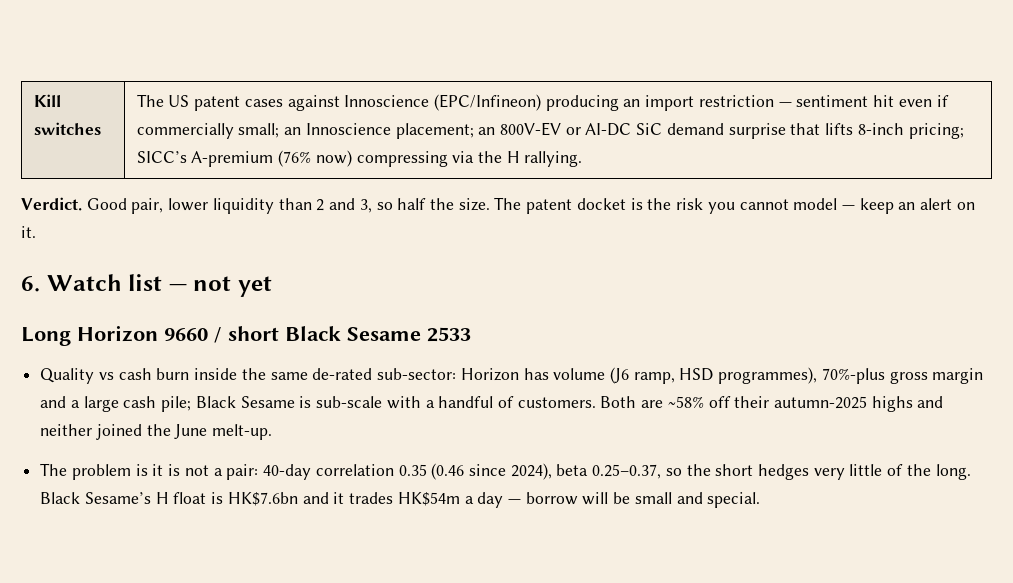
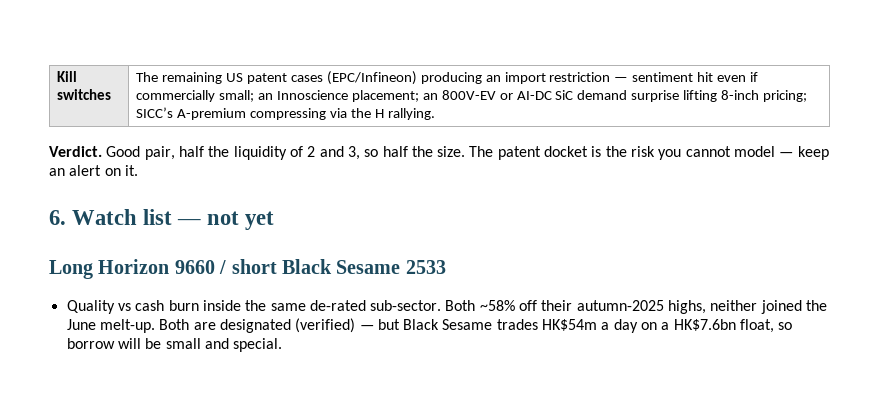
- The US patent cases against Innoscience (EPC/Infineon) producing an import restriction — sentiment hit even if commercially small; an Innoscience placement; an 800V-EV or AI-DC SiC demand surprise that lifts 8-inch pricing; SICC’s A-premium (76% now) compressing via the H rallying.
+ The remaining US patent cases (EPC/Infineon) producing an import restriction — sentiment hit even if commercially small; an Innoscience placement; an 800V-EV or AI-DC SiC demand surprise lifting 8-inch pricing; SICC’s A-premium compressing via the H rallying.
- Good pair, lower liquidity than 2 and 3, so half the size.
+ Good pair, half the liquidity of 2 and 3, so half the size.
- Quality vs cash burn inside the same de-rated sub-sector: Horizon has volume (J6 ramp, HSD programmes), 70%-plus gross margin and a large cash pile; Black Sesame is sub-scale with a handful of customers. Both are ~58% off their autumn-2025 highs and neither joined the June melt-up.
- The problem is it is not a pair: 40-day correlation 0.35 (0.46 since 2024), beta 0.25–0.37, so the short hedges very little of the long. Black Sesame’s H float is HK$7.6bn and it trades HK$54m a day — borrow will be small and special.
+ Quality vs cash burn inside the same de-rated sub-sector. Both ~58% off their autumn-2025 highs, neither joined the June melt-up. Both are designated (verified) — but Black Sesame trades HK$54m a day on a HK$7.6bn float, so borrow will be small and special.

